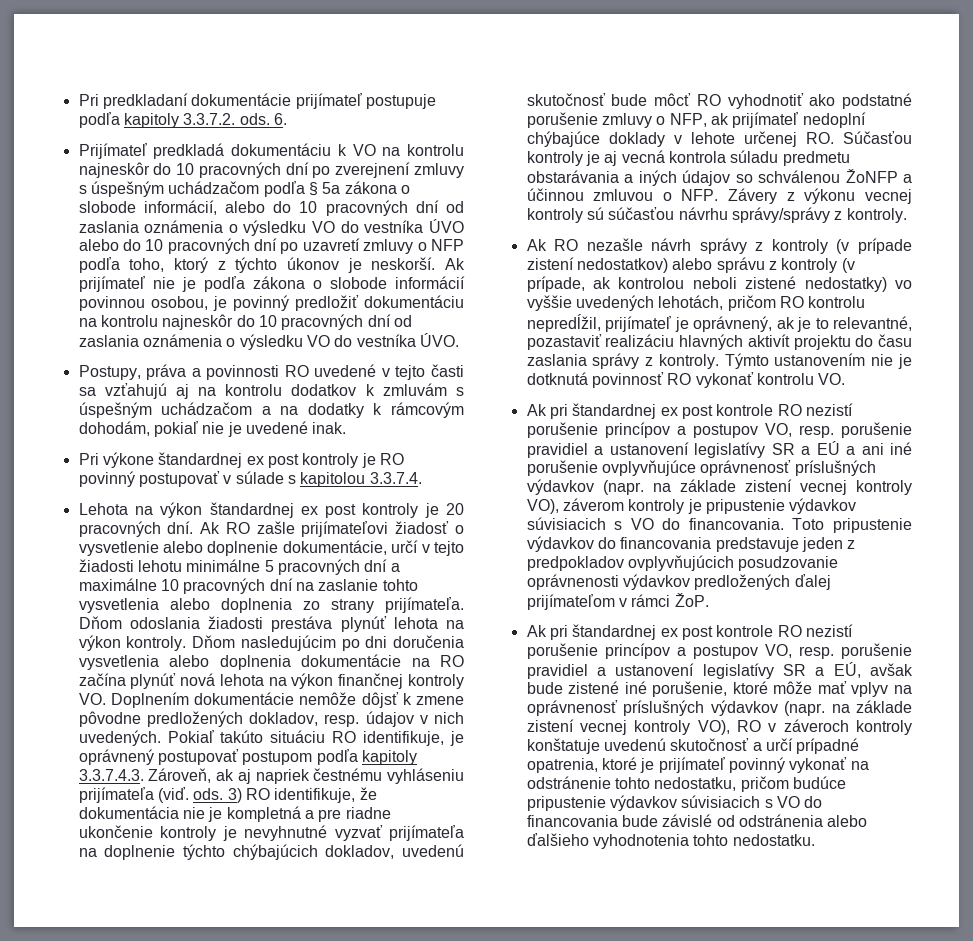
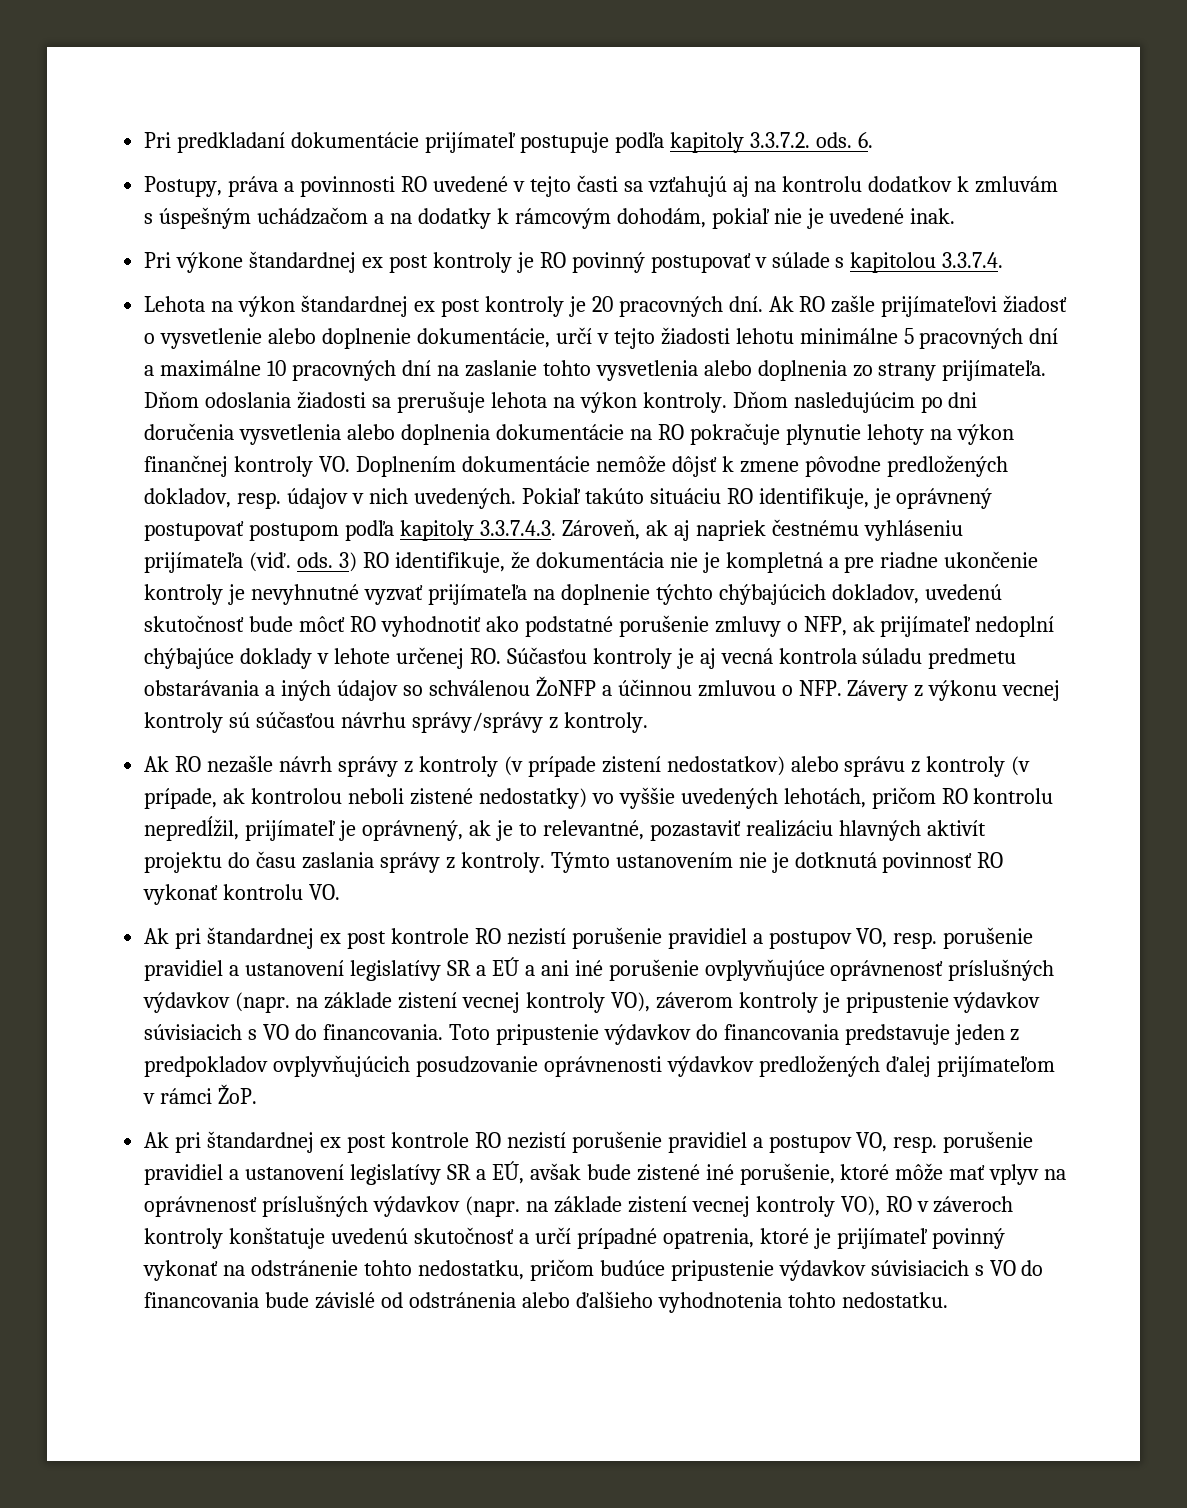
- Prijímateľ predkladá dokumentáciu k VO na kontrolu najneskôr do 10 pracovných dní po zverejnení zmluvy s úspešným uchádzačom podľa § 5a zákona o slobode informácií, alebo do 10 pracovných dní od zaslania oznámenia o výsledku VO do vestníka ÚVO alebo do 10 pracovných dní po uzavretí zmluvy o NFP podľa toho, ktorý z týchto úkonov je neskorší. Ak prijímateľ nie je podľa zákona o slobode informácií povinnou osobou, je povinný predložiť dokumentáciu na kontrolu najneskôr do 10 pracovných dní od zaslania oznámenia o výsledku VO do vestníka ÚVO.
- Dňom odoslania žiadosti prestáva plynúť lehota na výkon kontroly.
+ Dňom odoslania žiadosti sa prerušuje lehota na výkon kontroly.
- Dňom nasledujúcim po dni doručenia vysvetlenia alebo doplnenia dokumentácie na RO začína plynúť nová lehota na výkon finančnej kontroly VO. Doplnením dokumentácie nemôže dôjsť k zmene pôvodne predložených dokladov, resp. údajov v nich uvedených.
+ Dňom nasledujúcim po dni doručenia vysvetlenia alebo doplnenia dokumentácie na RO pokračuje plynutie lehoty na výkon finančnej kontroly VO. Doplnením dokumentácie nemôže dôjsť k zmene pôvodne predložených dokladov, resp. údajov v nich uvedených.
- Ak pri štandardnej ex post kontrole RO nezistí porušenie princípov a postupov VO, resp. porušenie pravidiel a ustanovení legislatívy SR a EÚ a ani iné porušenie ovplyvňujúce oprávnenosť príslušných výdavkov (napr. na základe zistení vecnej kontroly VO), záverom kontroly je pripustenie výdavkov súvisiacich s VO do financovania.
+ Ak pri štandardnej ex post kontrole RO nezistí porušenie pravidiel a postupov VO, resp. porušenie pravidiel a ustanovení legislatívy SR a EÚ a ani iné porušenie ovplyvňujúce oprávnenosť príslušných výdavkov (napr. na základe zistení vecnej kontroly VO), záverom kontroly je pripustenie výdavkov súvisiacich s VO do financovania.
- Ak pri štandardnej ex post kontrole RO nezistí porušenie princípov a postupov VO, resp. porušenie pravidiel a ustanovení legislatívy SR a EÚ, avšak bude zistené iné porušenie, ktoré môže mať vplyv na oprávnenosť príslušných výdavkov (napr. na základe zistení vecnej kontroly VO), RO v záveroch kontroly konštatuje uvedenú skutočnosť a určí prípadné opatrenia, ktoré je prijímateľ povinný vykonať na odstránenie tohto nedostatku, pričom budúce pripustenie výdavkov súvisiacich s VO do financovania bude závislé od odstránenia alebo ďalšieho vyhodnotenia tohto nedostatku.
+ Ak pri štandardnej ex post kontrole RO nezistí porušenie pravidiel a postupov VO, resp. porušenie pravidiel a ustanovení legislatívy SR a EÚ, avšak bude zistené iné porušenie, ktoré môže mať vplyv na oprávnenosť príslušných výdavkov (napr. na základe zistení vecnej kontroly VO), RO v záveroch kontroly konštatuje uvedenú skutočnosť a určí prípadné opatrenia, ktoré je prijímateľ povinný vykonať na odstránenie tohto nedostatku, pričom budúce pripustenie výdavkov súvisiacich s VO do financovania bude závislé od odstránenia alebo ďalšieho vyhodnotenia tohto nedostatku.

